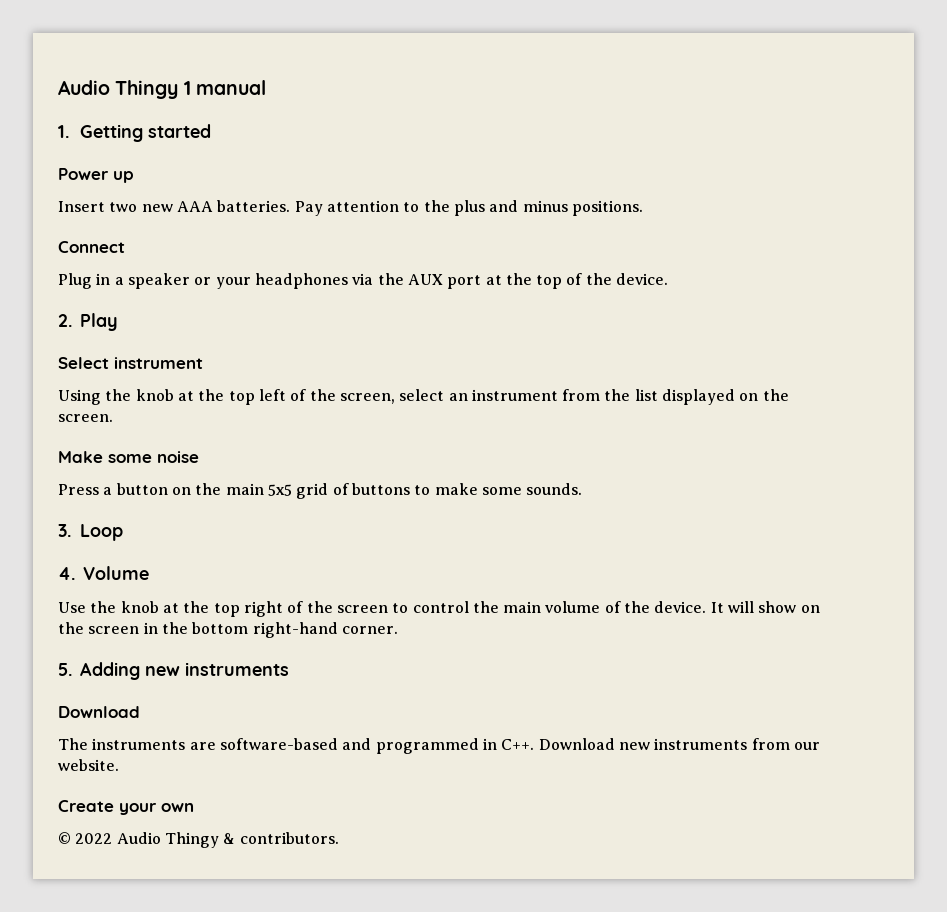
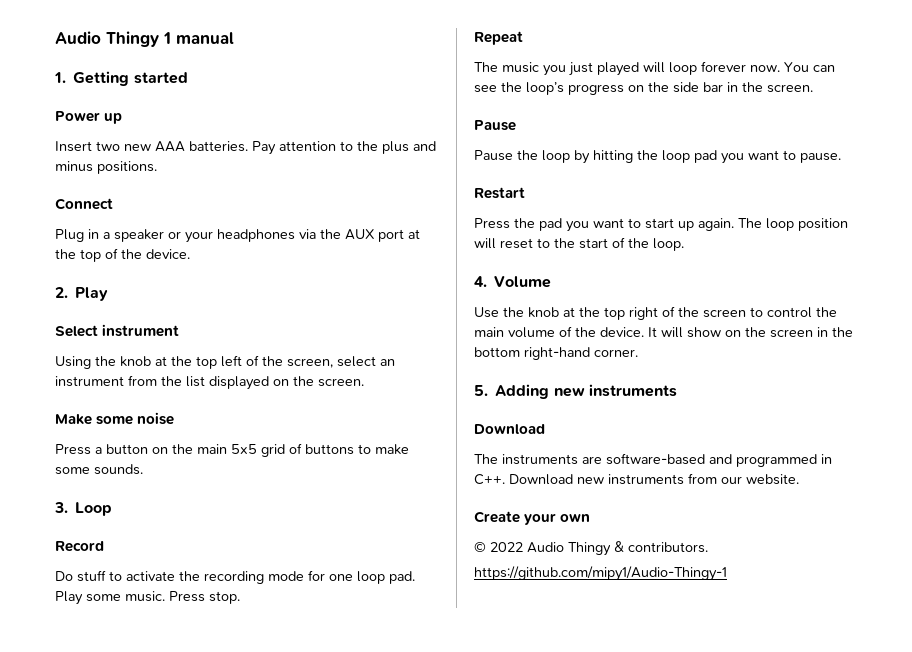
+ Record
+ Do stuff to activate the recording mode for one loop pad. Play some music. Press stop.
+ Repeat
+ The music you just played will loop forever now. You can see the loop’s progress on the side bar in the screen.
+ Pause
+ Pause the loop by hitting the loop pad you want to pause.
+ Restart
+ Press the pad you want to start up again. The loop position will reset to the start of the loop.
+ https://github.com/mipy1/Audio-Thingy-1

